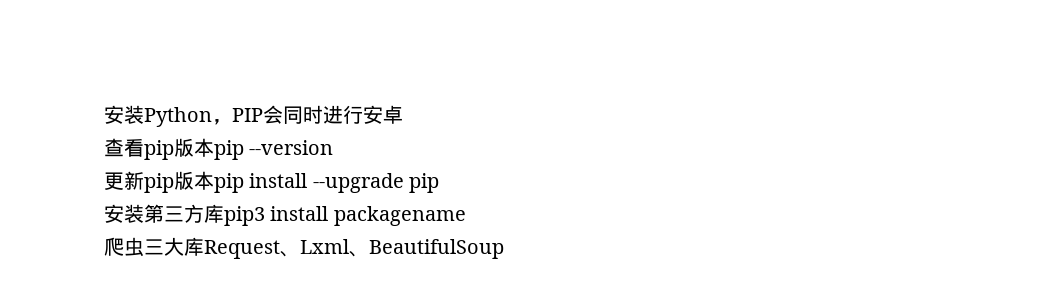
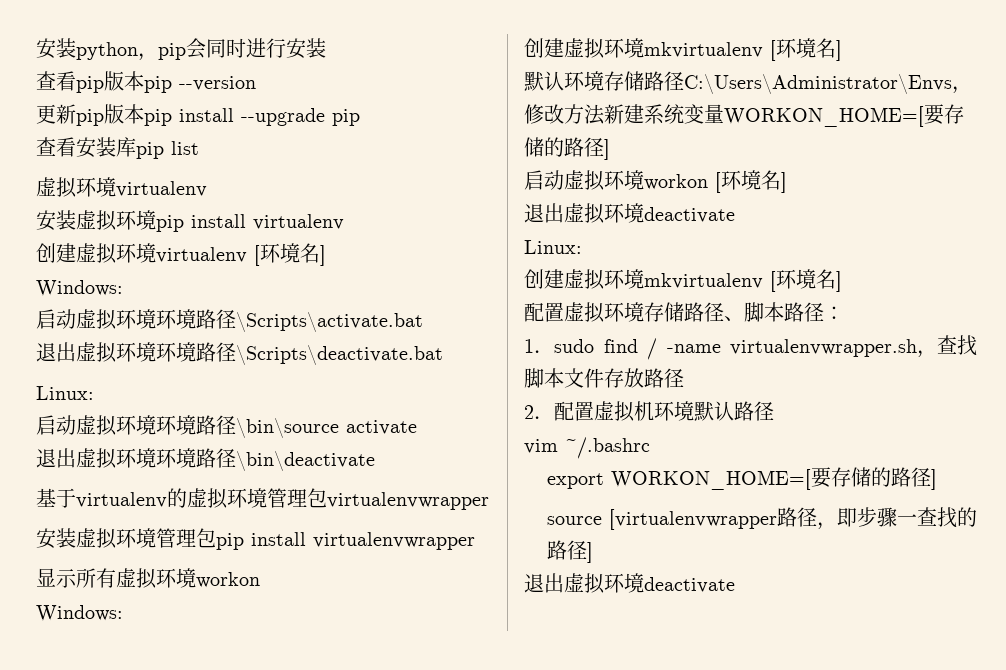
- 安装Python，PIP会同时进行安卓
+ 安装python，pip会同时进行安装
- 安装第三方库pip3 install packagename
- 爬虫三大库Request、Lxml、BeautifulSoup
+ 查看安装库pip list
+ 虚拟环境virtualenv
+ 安装虚拟环境pip install virtualenv
+ 创建虚拟环境virtualenv [环境名]
+ Windows:
+ 启动虚拟环境环境路径\Scripts\activate.bat
+ 退出虚拟环境环境路径\Scripts\deactivate.bat
+ Linux:
+ 启动虚拟环境环境路径\bin\source activate
+ 退出虚拟环境环境路径\bin\deactivate
+ 基于virtualenv的虚拟环境管理包virtualenvwrapper
+ 安装虚拟环境管理包pip install virtualenvwrapper
+ 显示所有虚拟环境workon
+ Windows:
+ 创建虚拟环境mkvirtualenv [环境名]
+ 默认环境存储路径C:\Users\Administrator\Envs，修改方法新建系统变量WORKON_HOME=[要存储的路径]
+ 启动虚拟环境workon [环境名]
+ 退出虚拟环境deactivate
+ Linux:
+ 创建虚拟环境mkvirtualenv [环境名]
+ 配置虚拟环境存储路径、脚本路径：
+ 1．sudo find / -name virtualenvwrapper.sh，查找脚本文件存放路径
+ 2．配置虚拟机环境默认路径
+ vim ~/.bashrc
+ export WORKON_HOME=[要存储的路径]
+ source [virtualenvwrapper路径，即步骤一查找的路径]
+ 退出虚拟环境deactivate

